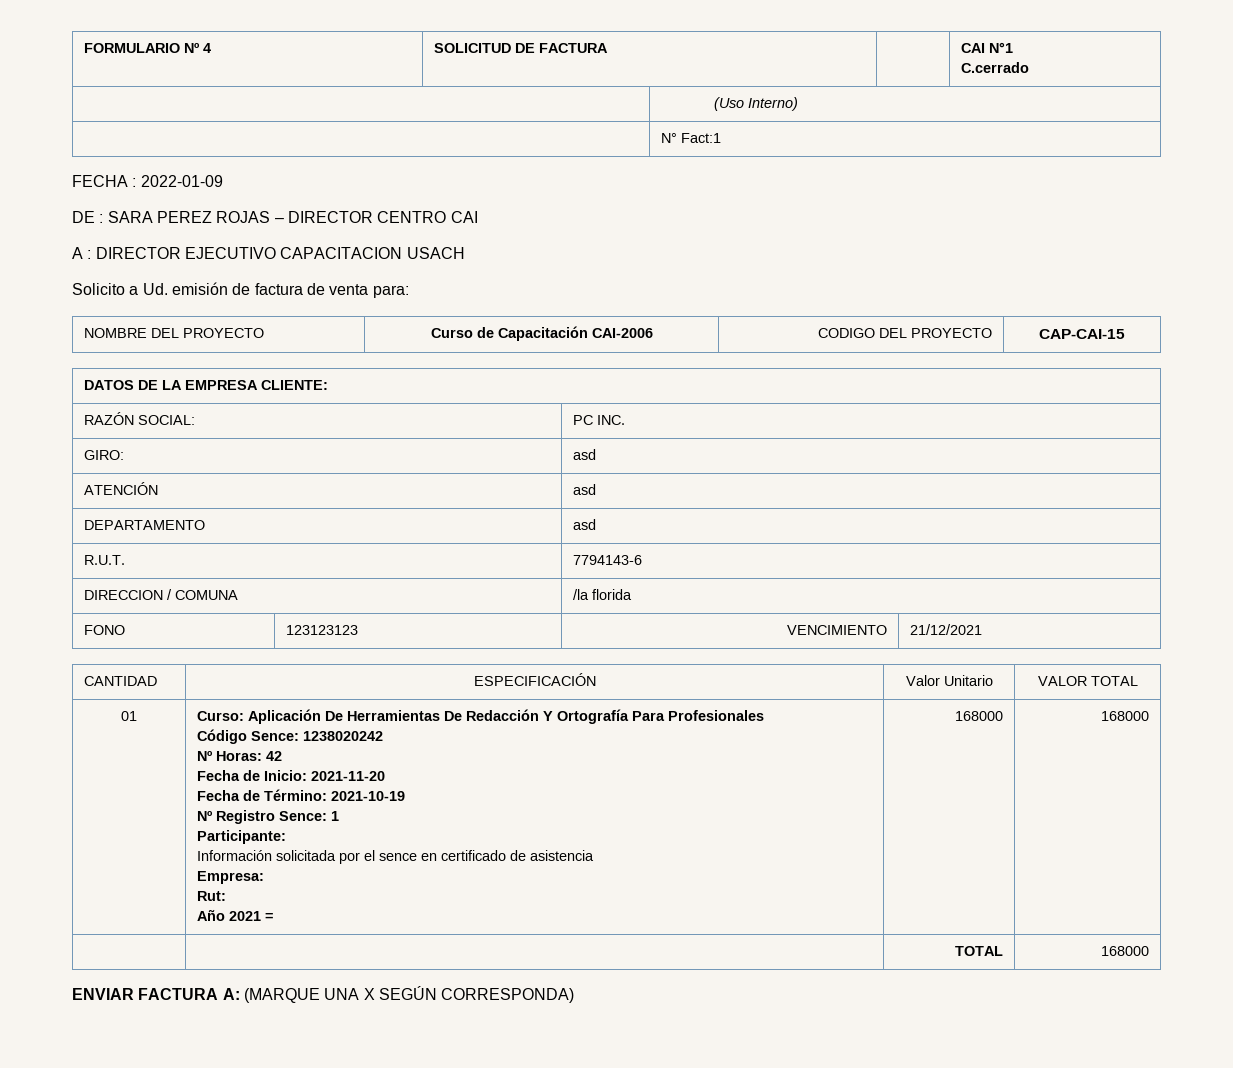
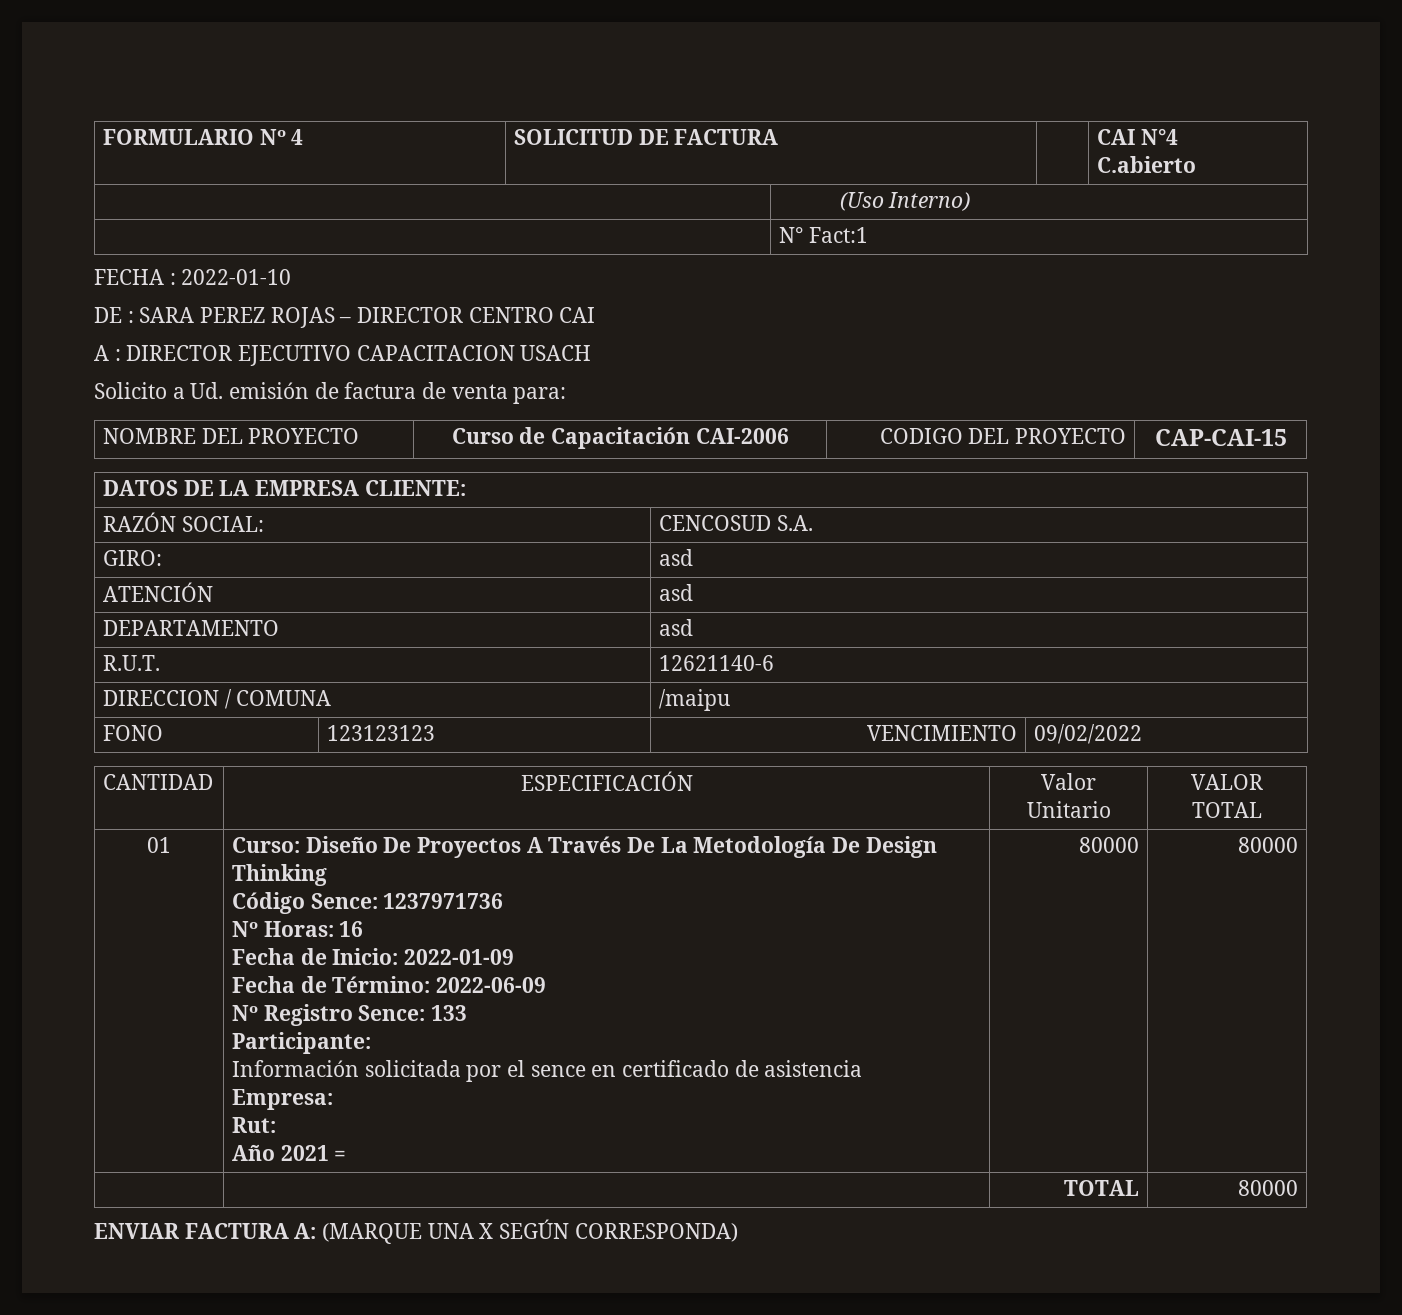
- FORMULARIO Nº 4 | SOLICITUD DE FACTURA | | CAI N°1
- C.cerrado
+ FORMULARIO Nº 4 | SOLICITUD DE FACTURA | | CAI N°4
+ C.abierto
- FECHA : 2022-01-09
+ FECHA : 2022-01-10
- RAZÓN SOCIAL: | PC INC.
+ RAZÓN SOCIAL: | CENCOSUD S.A.
- R.U.T. | 7794143-6
+ R.U.T. | 12621140-6
- DIRECCION / COMUNA | /la florida
+ DIRECCION / COMUNA | /maipu
- FONO | 123123123 | VENCIMIENTO | 21/12/2021
+ FONO | 123123123 | VENCIMIENTO | 09/02/2022
- Curso: Aplicación De Herramientas De Redacción Y Ortografía Para Profesionales
+ Curso: Diseño De Proyectos A Través De La Metodología De Design Thinking
- Código Sence: 1238020242
+ Código Sence: 1237971736
- Nº Horas: 42
+ Nº Horas: 16
- Fecha de Inicio: 2021-11-20
+ Fecha de Inicio: 2022-01-09
- Fecha de Término: 2021-10-19
+ Fecha de Término: 2022-06-09
- Nº Registro Sence: 1
+ Nº Registro Sence: 133
- 168000 | 168000
+ 80000 | 80000
- | | TOTAL | 168000
+ | | TOTAL | 80000

